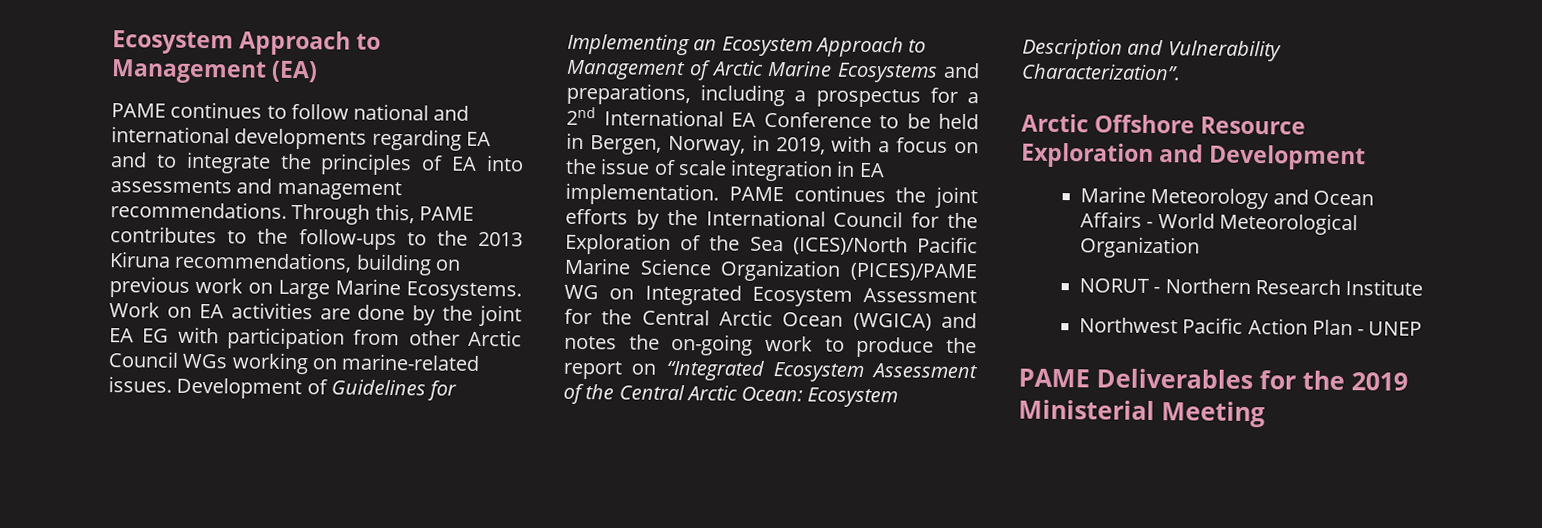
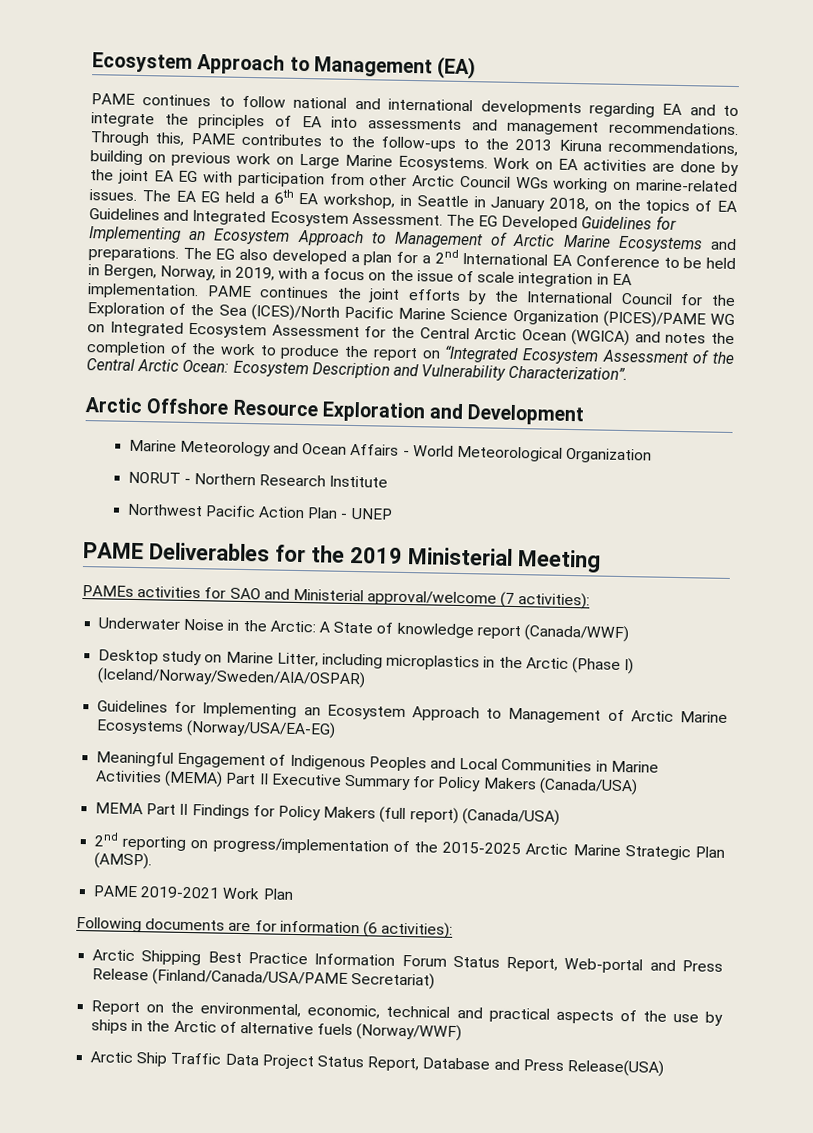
- Development of Guidelines for Implementing an Ecosystem Approach to Management of Arctic Marine Ecosystems and preparations, including a prospectus for a 2nd International EA Conference to be held in Bergen, Norway, in 2019, with a focus on the issue of scale integration in EA implementation.
+ The EA EG held a 6th EA workshop, in Seattle in January 2018, on the topics of EA Guidelines and Integrated Ecosystem Assessment. The EG Developed Guidelines for Implementing an Ecosystem Approach to Management of Arctic Marine Ecosystems and preparations. The EG also developed a plan for a 2nd International EA Conference to be held in Bergen, Norway, in 2019, with a focus on the issue of scale integration in EA implementation.
- PAME continues the joint efforts by the International Council for the Exploration of the Sea (ICES)/North Pacific Marine Science Organization (PICES)/PAME WG on Integrated Ecosystem Assessment for the Central Arctic Ocean (WGICA) and notes the on-going work to produce the report on “Integrated Ecosystem Assessment of the Central Arctic Ocean: Ecosystem Description and Vulnerability Characterization”.
+ PAME continues the joint efforts by the International Council for the Exploration of the Sea (ICES)/North Pacific Marine Science Organization (PICES)/PAME WG on Integrated Ecosystem Assessment for the Central Arctic Ocean (WGICA) and notes the completion of the work to produce the report on “Integrated Ecosystem Assessment of the Central Arctic Ocean: Ecosystem Description and Vulnerability Characterization”.
+ PAMEs activities for SAO and Ministerial approval/welcome (7 activities):
+ Underwater Noise in the Arctic: A State of knowledge report (Canada/WWF)
+ Desktop study on Marine Litter, including microplastics in the Arctic (Phase I) (Iceland/Norway/Sweden/AIA/OSPAR)
+ Guidelines for Implementing an Ecosystem Approach to Management of Arctic Marine Ecosystems (Norway/USA/EA-EG)
+ Meaningful Engagement of Indigenous Peoples and Local Communities in Marine Activities (MEMA) Part II Executive Summary for Policy Makers (Canada/USA)
+ MEMA Part II Findings for Policy Makers (full report) (Canada/USA)
+ 2nd reporting on progress/implementation of the 2015-2025 Arctic Marine Strategic Plan (AMSP).
+ PAME 2019-2021 Work Plan
+ Following documents are for information (6 activities):
+ Arctic Shipping Best Practice Information Forum Status Report, Web-portal and Press Release (Finland/Canada/USA/PAME Secretariat)
+ Report on the environmental, economic, technical and practical aspects of the use by ships in the Arctic of alternative fuels (Norway/WWF)
+ Arctic Ship Traffic Data Project Status Report, Database and Press Release(USA)

